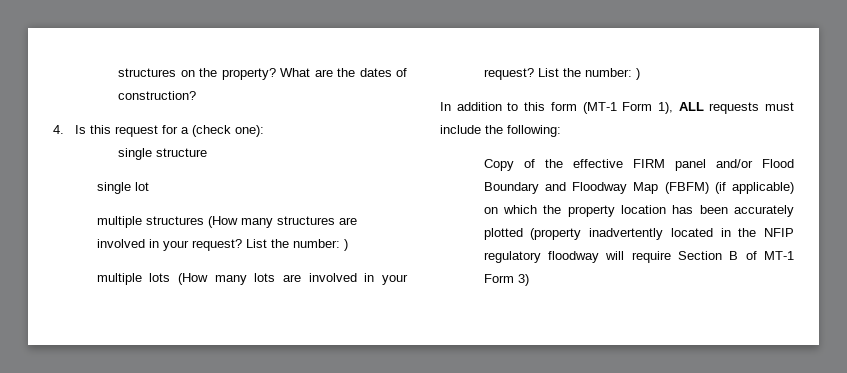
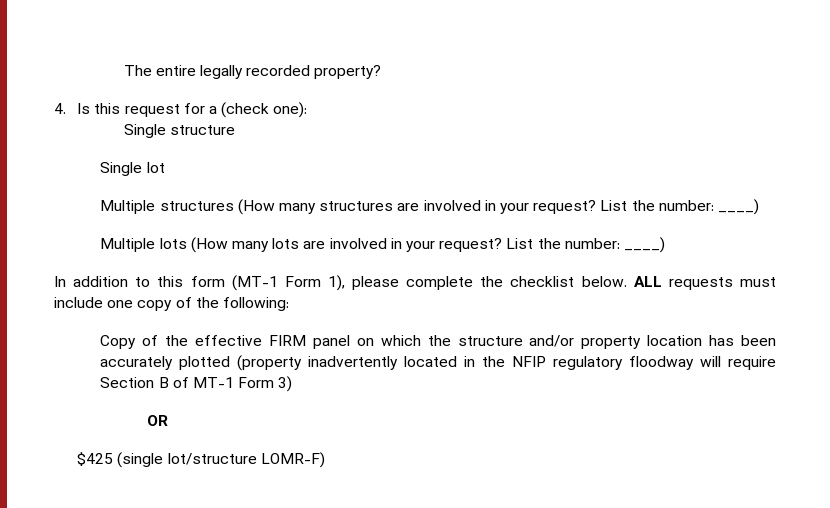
- structures on the property? What are the dates of construction?
+ The entire legally recorded property?
- single structure
+ Single structure
- single lot
+ Single lot
- multiple structures (How many structures are involved in your request? List the number: )
- multiple lots (How many lots are involved in your request? List the number: )
+ Multiple structures (How many structures are involved in your request? List the number: ____)
+ Multiple lots (How many lots are involved in your request? List the number: ____)
- In addition to this form (MT-1 Form 1), ALL requests must include the following:
+ In addition to this form (MT-1 Form 1), please complete the checklist below. ALL requests must include one copy of the following:
- Copy of the effective FIRM panel and/or Flood Boundary and Floodway Map (FBFM) (if applicable) on which the property location has been accurately plotted (property inadvertently located in the NFIP regulatory floodway will require Section B of MT-1 Form 3)
+ Copy of the effective FIRM panel on which the structure and/or property location has been accurately plotted (property inadvertently located in the NFIP regulatory floodway will require Section B of MT-1 Form 3)
+ OR
+ $425 (single lot/structure LOMR-F)

